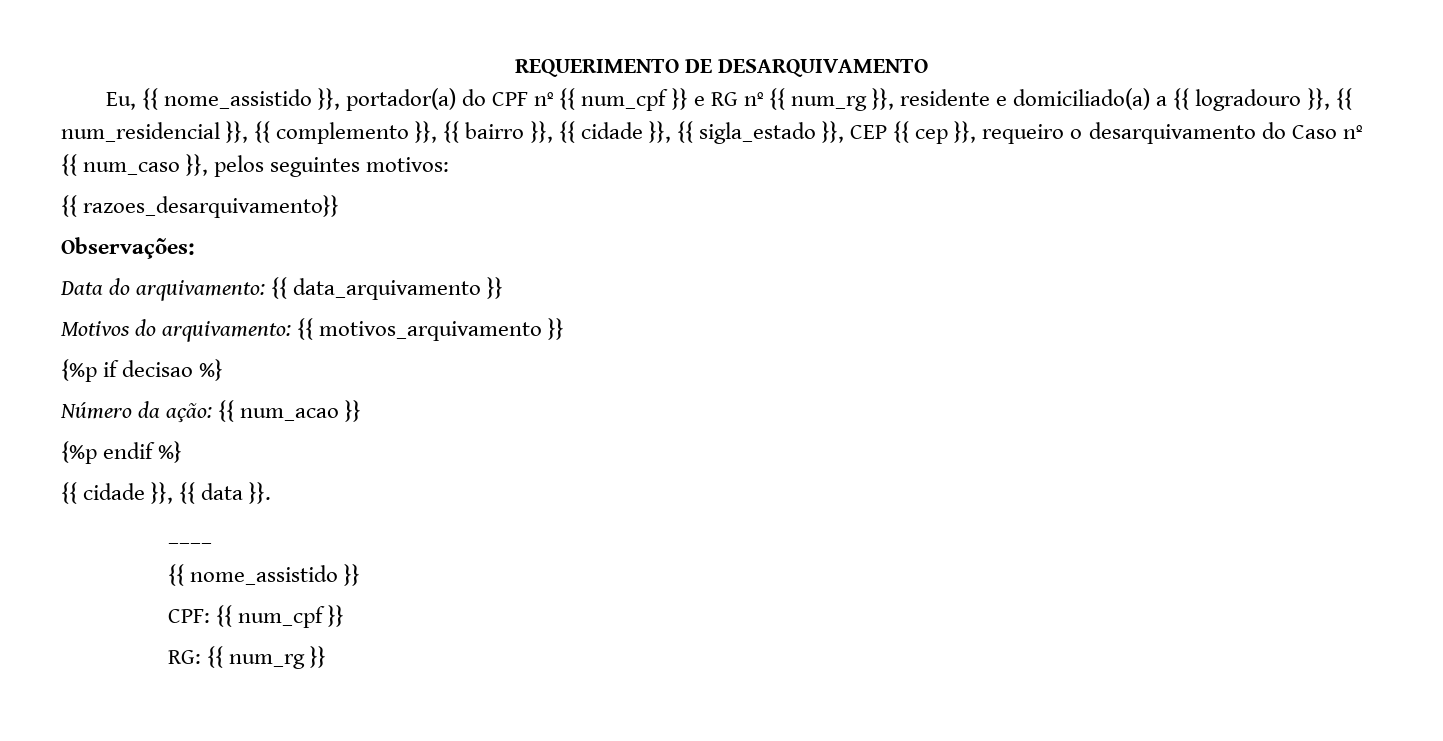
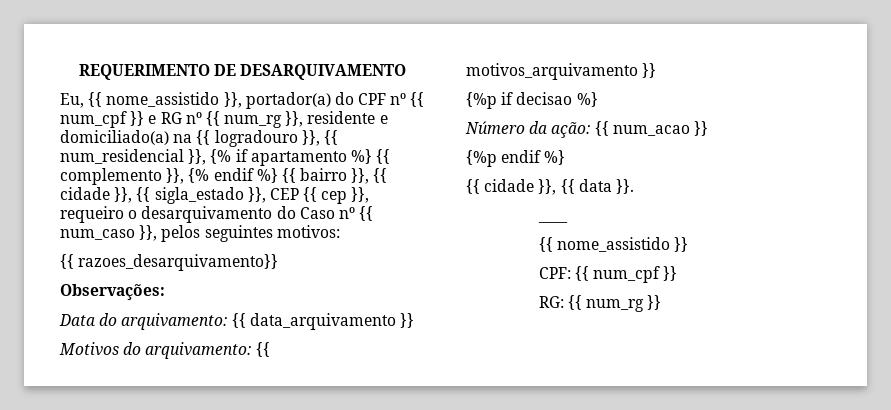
- Eu, {{ nome_assistido }}, portador(a) do CPF nº {{ num_cpf }} e RG nº {{ num_rg }}, residente e domiciliado(a) a {{ logradouro }}, {{ num_residencial }}, {{ complemento }}, {{ bairro }}, {{ cidade }}, {{ sigla_estado }}, CEP {{ cep }}, requeiro o desarquivamento do Caso nº {{ num_caso }}, pelos seguintes motivos:
+ Eu, {{ nome_assistido }}, portador(a) do CPF nº {{ num_cpf }} e RG nº {{ num_rg }}, residente e domiciliado(a) na {{ logradouro }}, {{ num_residencial }}, {% if apartamento %} {{ complemento }}, {% endif %} {{ bairro }}, {{ cidade }}, {{ sigla_estado }}, CEP {{ cep }}, requeiro o desarquivamento do Caso nº {{ num_caso }}, pelos seguintes motivos:

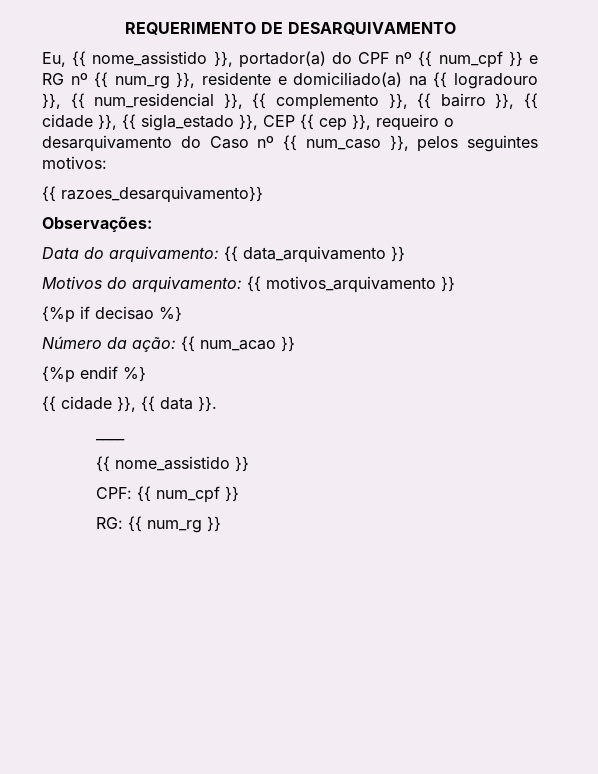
- Eu, {{ nome_assistido }}, portador(a) do CPF nº {{ num_cpf }} e RG nº {{ num_rg }}, residente e domiciliado(a) na {{ logradouro }}, {{ num_residencial }}, {% if apartamento %} {{ complemento }}, {% endif %} {{ bairro }}, {{ cidade }}, {{ sigla_estado }}, CEP {{ cep }}, requeiro o desarquivamento do Caso nº {{ num_caso }}, pelos seguintes motivos:
+ Eu, {{ nome_assistido }}, portador(a) do CPF nº {{ num_cpf }} e RG nº {{ num_rg }}, residente e domiciliado(a) na {{ logradouro }}, {{ num_residencial }}, {{ complemento }}, {{ bairro }}, {{ cidade }}, {{ sigla_estado }}, CEP {{ cep }}, requeiro o desarquivamento do Caso nº {{ num_caso }}, pelos seguintes motivos:

